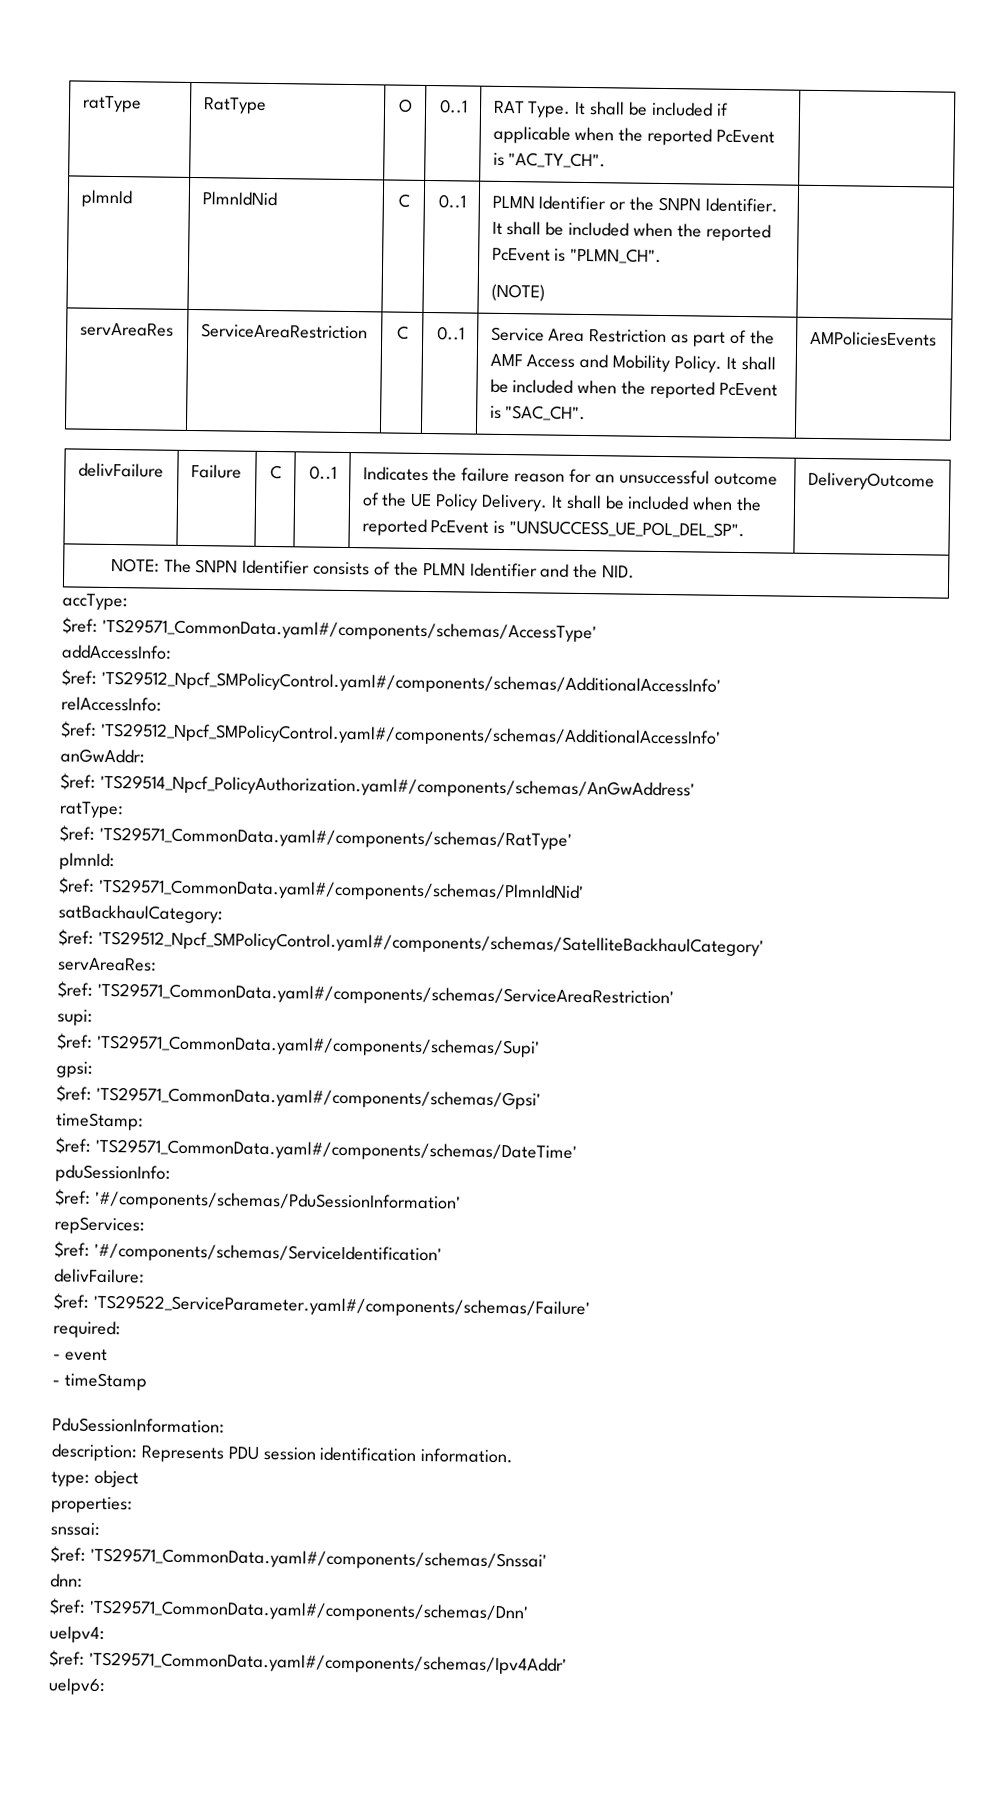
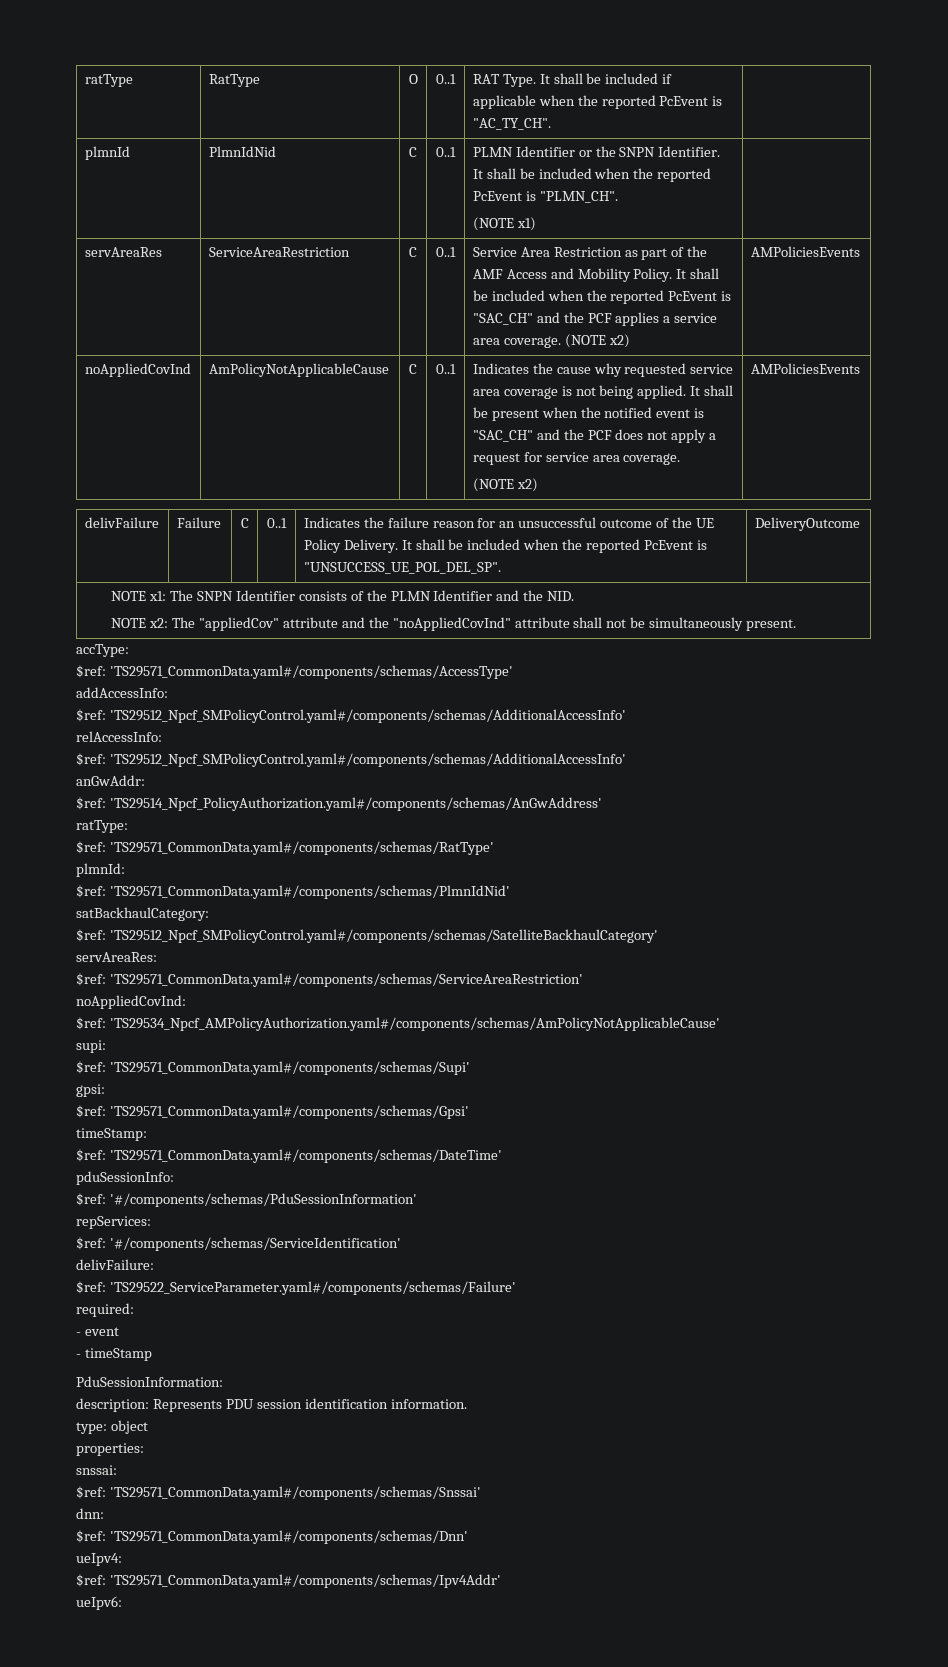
  plmnId | PlmnIdNid | C | 0..1 | PLMN Identifier or the SNPN Identifier. It shall be included when the reported PcEvent is "PLMN_CH".
- (NOTE) |
+ (NOTE x1) |
- servAreaRes | ServiceAreaRestriction | C | 0..1 | Service Area Restriction as part of the AMF Access and Mobility Policy. It shall be included when the reported PcEvent is "SAC_CH". | AMPoliciesEvents
+ servAreaRes | ServiceAreaRestriction | C | 0..1 | Service Area Restriction as part of the AMF Access and Mobility Policy. It shall be included when the reported PcEvent is "SAC_CH" and the PCF applies a service area coverage. (NOTE x2) | AMPoliciesEvents
+ noAppliedCovInd | AmPolicyNotApplicableCause | C | 0..1 | Indicates the cause why requested service area coverage is not being applied. It shall be present when the notified event is "SAC_CH" and the PCF does not apply a request for service area coverage.
+ (NOTE x2) | AMPoliciesEvents
- NOTE: The SNPN Identifier consists of the PLMN Identifier and the NID.
+ NOTE x1: The SNPN Identifier consists of the PLMN Identifier and the NID.
+ NOTE x2: The "appliedCov" attribute and the "noAppliedCovInd" attribute shall not be simultaneously present.
+ noAppliedCovInd:
+ $ref: 'TS29534_Npcf_AMPolicyAuthorization.yaml#/components/schemas/AmPolicyNotApplicableCause'

